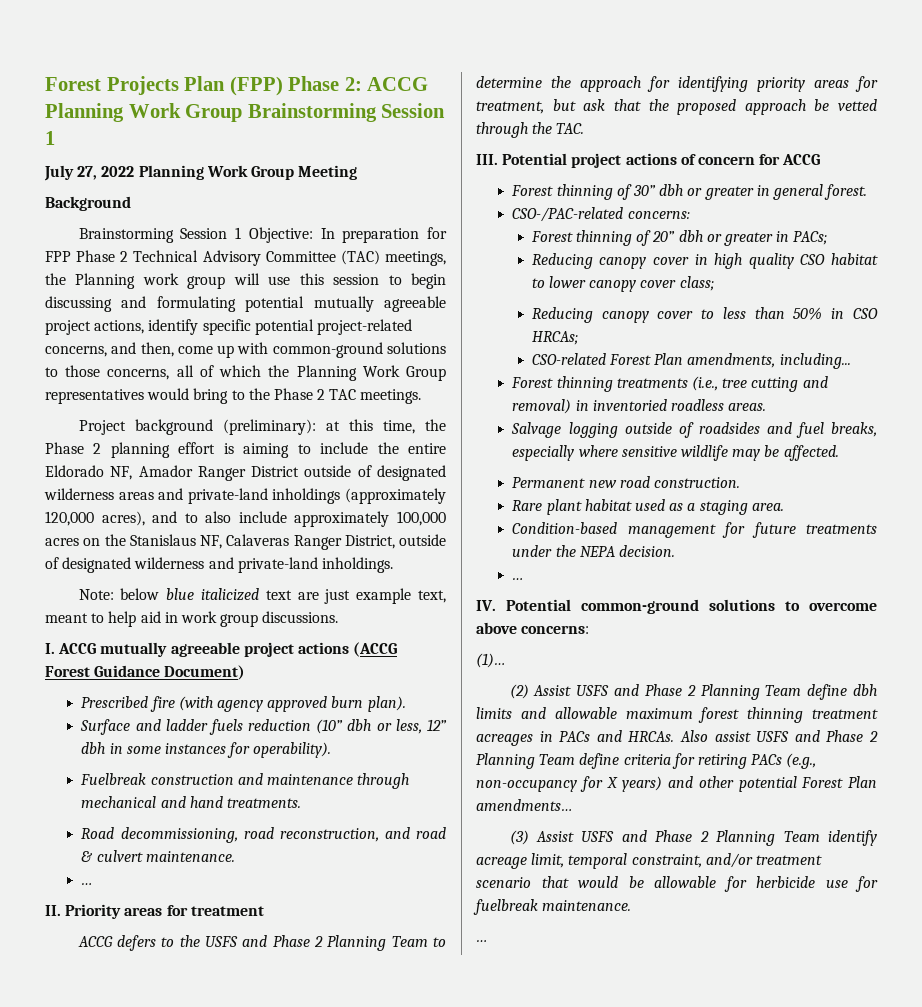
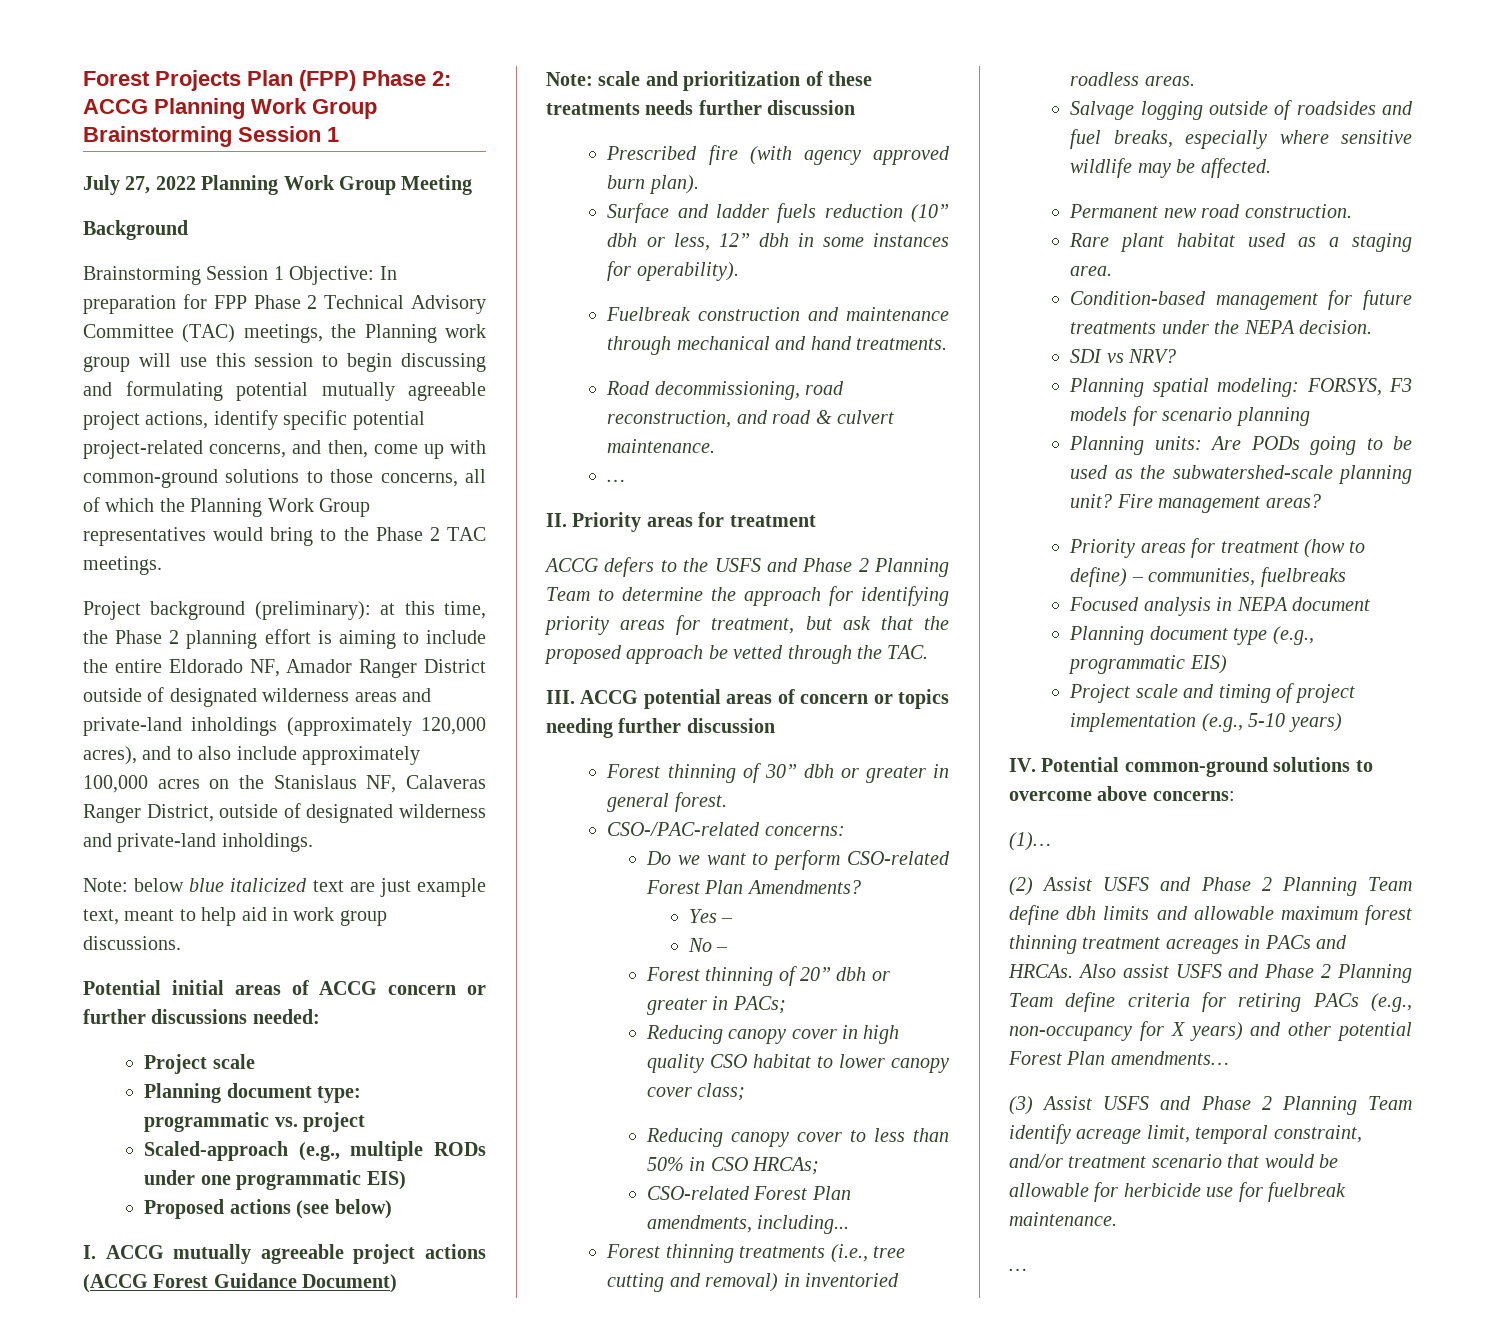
+ Potential initial areas of ACCG concern or further discussions needed:
+ Project scale
+ Planning document type: programmatic vs. project
+ Scaled-approach (e.g., multiple RODs under one programmatic EIS)
+ Proposed actions (see below)
+ Note: scale and prioritization of these treatments needs further discussion
- III. Potential project actions of concern for ACCG
+ III. ACCG potential areas of concern or topics needing further discussion
+ Do we want to perform CSO-related Forest Plan Amendments?
+ Yes –
+ No –
  Condition-based management for future treatments under the NEPA decision.
- …
+ SDI vs NRV?
+ Planning spatial modeling: FORSYS, F3 models for scenario planning
+ Planning units: Are PODs going to be used as the subwatershed-scale planning unit? Fire management areas?
+ Priority areas for treatment (how to define) – communities, fuelbreaks
+ Focused analysis in NEPA document
+ Planning document type (e.g., programmatic EIS)
+ Project scale and timing of project implementation (e.g., 5-10 years)

